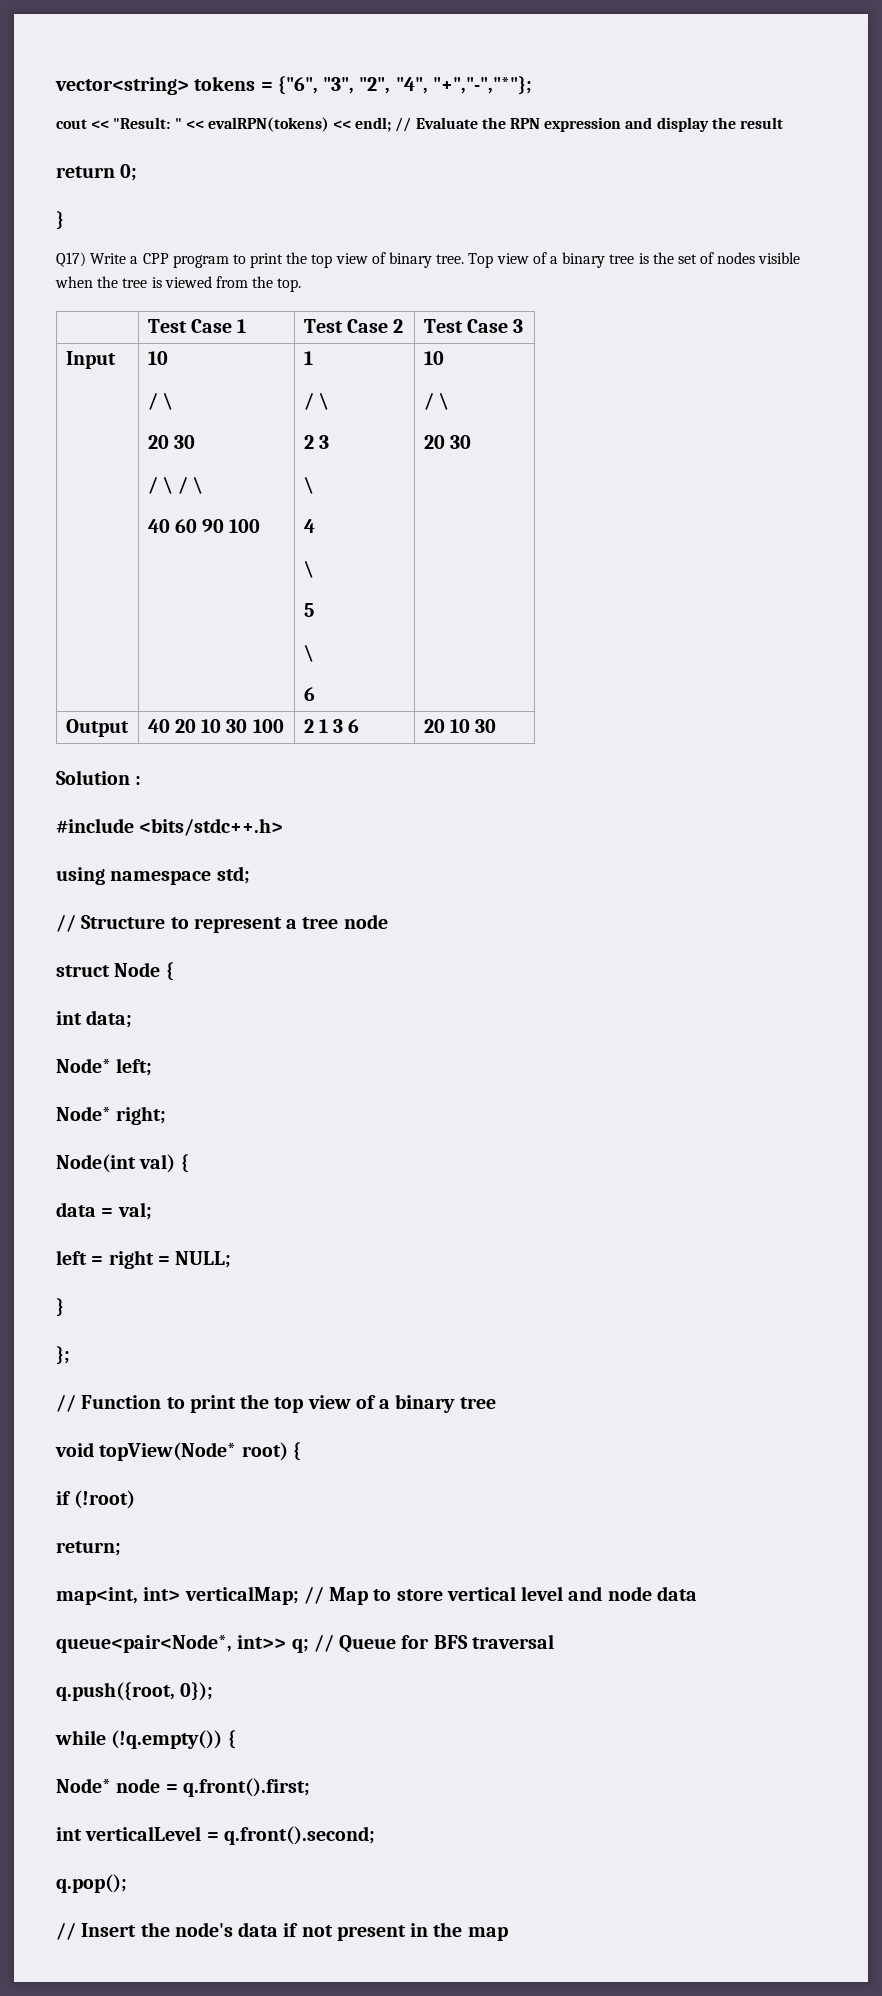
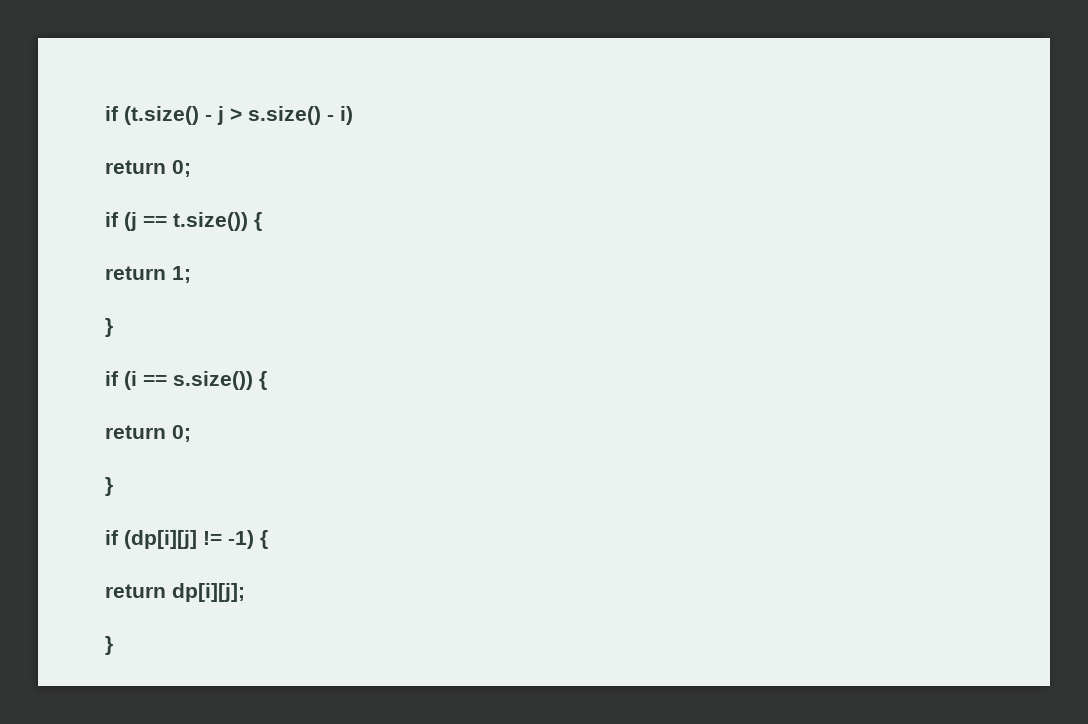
- vector<string> tokens = {"6", "3", "2", "4", "+","-","*"};
- cout << "Result: " << evalRPN(tokens) << endl; // Evaluate the RPN expression and display the result
+ if (t.size() - j > s.size() - i)
+ return 0;
+ if (j == t.size()) {
+ return 1;
+ }
+ if (i == s.size()) {
  return 0;
  }
- Q17) Write a CPP program to print the top view of binary tree. Top view of a binary tree is the set of nodes visible when the tree is viewed from the top.
- | Test Case 1 | Test Case 2 | Test Case 3
- Input | 10
- / \
- 20 30
- / \ / \
- 40 60 90 100 | 1
- / \
- 2 3
- \
- 4
- \
- 5
- \
- 6 | 10
- / \
- 20 30
- Output | 40 20 10 30 100 | 2 1 3 6 | 20 10 30
- Solution :
- #include <bits/stdc++.h>
- using namespace std;
- // Structure to represent a tree node
- struct Node {
- int data;
- Node* left;
- Node* right;
- Node(int val) {
- data = val;
- left = right = NULL;
+ if (dp[i][j] != -1) {
+ return dp[i][j];
  }
- };
- // Function to print the top view of a binary tree
- void topView(Node* root) {
- if (!root)
- return;
- map<int, int> verticalMap; // Map to store vertical level and node data
- queue<pair<Node*, int>> q; // Queue for BFS traversal
- q.push({root, 0});
- while (!q.empty()) {
- Node* node = q.front().first;
- int verticalLevel = q.front().second;
- q.pop();
- // Insert the node's data if not present in the map

